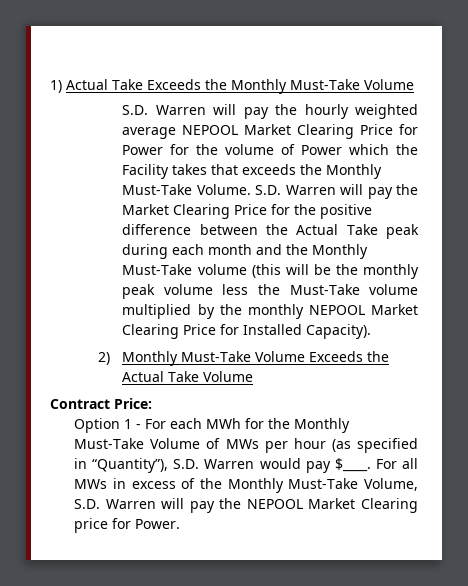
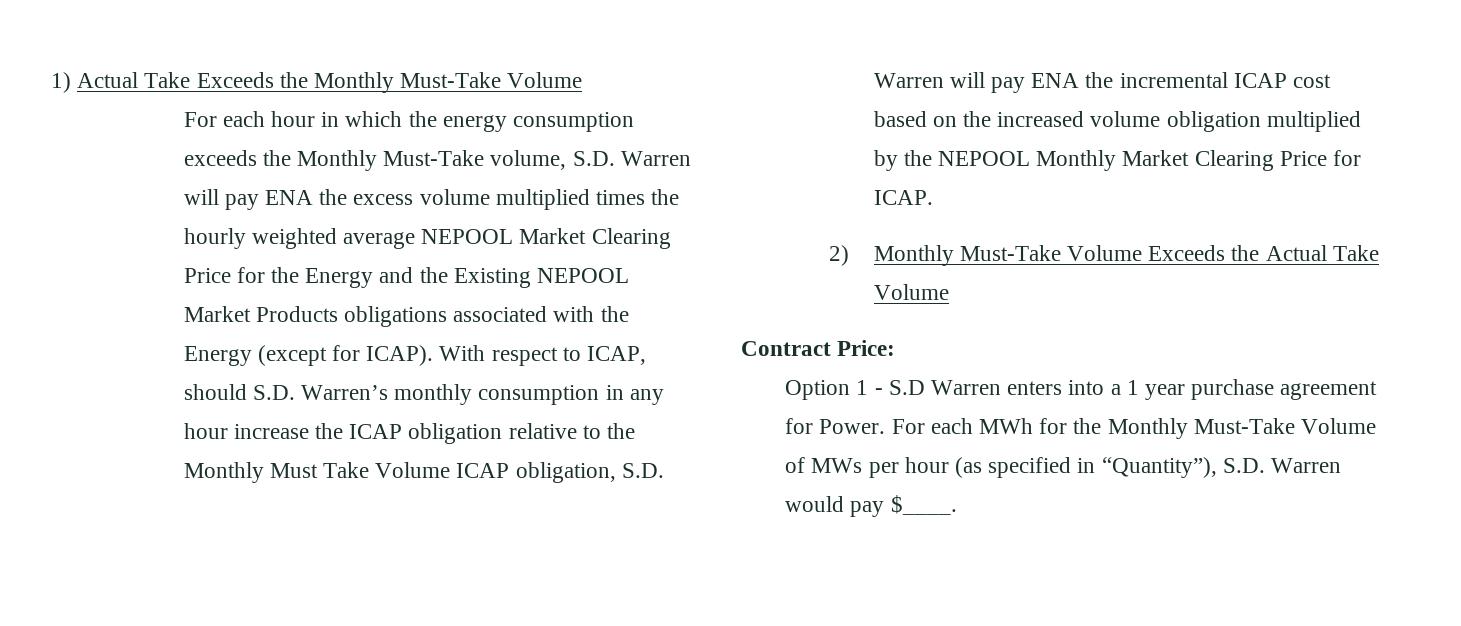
- S.D. Warren will pay the hourly weighted average NEPOOL Market Clearing Price for Power for the volume of Power which the Facility takes that exceeds the Monthly Must-Take Volume. S.D. Warren will pay the Market Clearing Price for the positive difference between the Actual Take peak during each month and the Monthly Must-Take volume (this will be the monthly peak volume less the Must-Take volume multiplied by the monthly NEPOOL Market Clearing Price for Installed Capacity).
+ For each hour in which the energy consumption exceeds the Monthly Must-Take volume, S.D. Warren will pay ENA the excess volume multiplied times the hourly weighted average NEPOOL Market Clearing Price for the Energy and the Existing NEPOOL Market Products obligations associated with the Energy (except for ICAP). With respect to ICAP, should S.D. Warren’s monthly consumption in any hour increase the ICAP obligation relative to the Monthly Must Take Volume ICAP obligation, S.D. Warren will pay ENA the incremental ICAP cost based on the increased volume obligation multiplied by the NEPOOL Monthly Market Clearing Price for ICAP.
- Option 1 - For each MWh for the Monthly Must-Take Volume of MWs per hour (as specified in “Quantity”), S.D. Warren would pay $____. For all MWs in excess of the Monthly Must-Take Volume, S.D. Warren will pay the NEPOOL Market Clearing price for Power.
+ Option 1 - S.D Warren enters into a 1 year purchase agreement for Power. For each MWh for the Monthly Must-Take Volume of MWs per hour (as specified in “Quantity”), S.D. Warren would pay $____.

